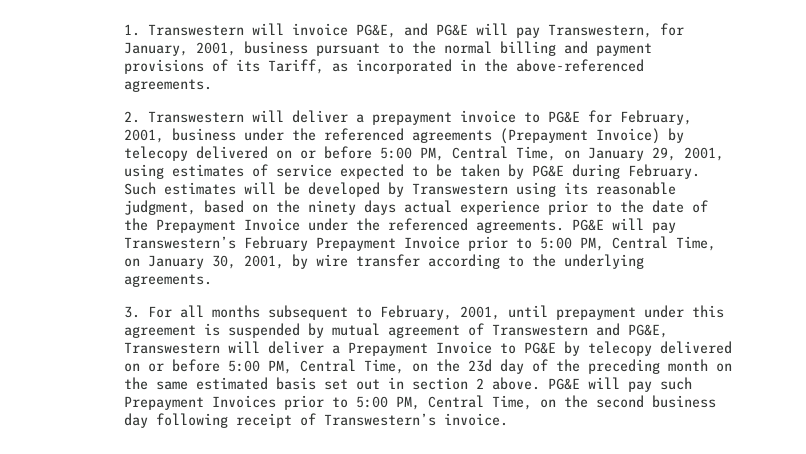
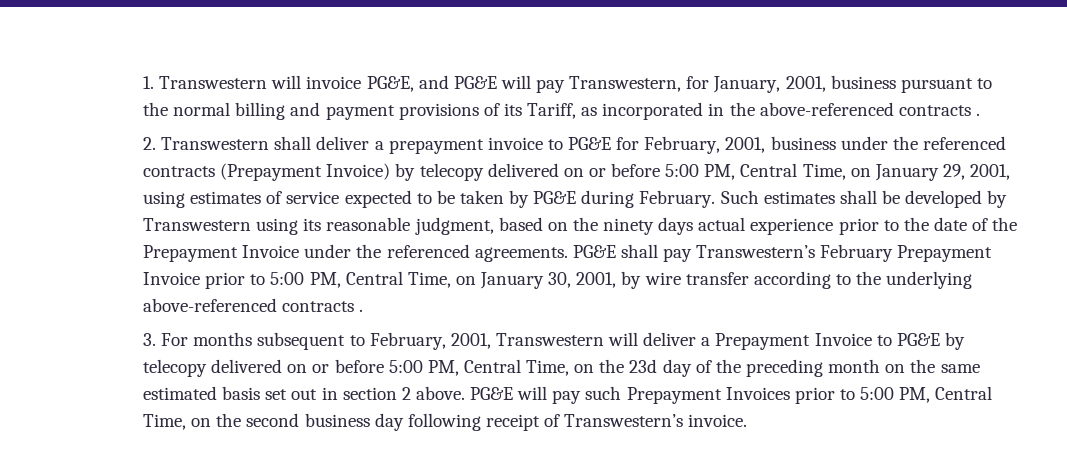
- 1. Transwestern will invoice PG&E, and PG&E will pay Transwestern, for January, 2001, business pursuant to the normal billing and payment provisions of its Tariff, as incorporated in the above-referenced agreements.
+ 1. Transwestern will invoice PG&E, and PG&E will pay Transwestern, for January, 2001, business pursuant to the normal billing and payment provisions of its Tariff, as incorporated in the above-referenced contracts .
- 2. Transwestern will deliver a prepayment invoice to PG&E for February, 2001, business under the referenced agreements (Prepayment Invoice) by telecopy delivered on or before 5:00 PM, Central Time, on January 29, 2001, using estimates of service expected to be taken by PG&E during February.
+ 2. Transwestern shall deliver a prepayment invoice to PG&E for February, 2001, business under the referenced contracts (Prepayment Invoice) by telecopy delivered on or before 5:00 PM, Central Time, on January 29, 2001, using estimates of service expected to be taken by PG&E during February.
- Such estimates will be developed by Transwestern using its reasonable judgment, based on the ninety days actual experience prior to the date of the Prepayment Invoice under the referenced agreements.
+ Such estimates shall be developed by Transwestern using its reasonable judgment, based on the ninety days actual experience prior to the date of the Prepayment Invoice under the referenced agreements.
- PG&E will pay Transwestern’s February Prepayment Invoice prior to 5:00 PM, Central Time, on January 30, 2001, by wire transfer according to the underlying agreements.
+ PG&E shall pay Transwestern’s February Prepayment Invoice prior to 5:00 PM, Central Time, on January 30, 2001, by wire transfer according to the underlying above-referenced contracts .
- 3. For all months subsequent to February, 2001, until prepayment under this agreement is suspended by mutual agreement of Transwestern and PG&E, Transwestern will deliver a Prepayment Invoice to PG&E by telecopy delivered on or before 5:00 PM, Central Time, on the 23d day of the preceding month on the same estimated basis set out in section 2 above.
+ 3. For months subsequent to February, 2001, Transwestern will deliver a Prepayment Invoice to PG&E by telecopy delivered on or before 5:00 PM, Central Time, on the 23d day of the preceding month on the same estimated basis set out in section 2 above.

